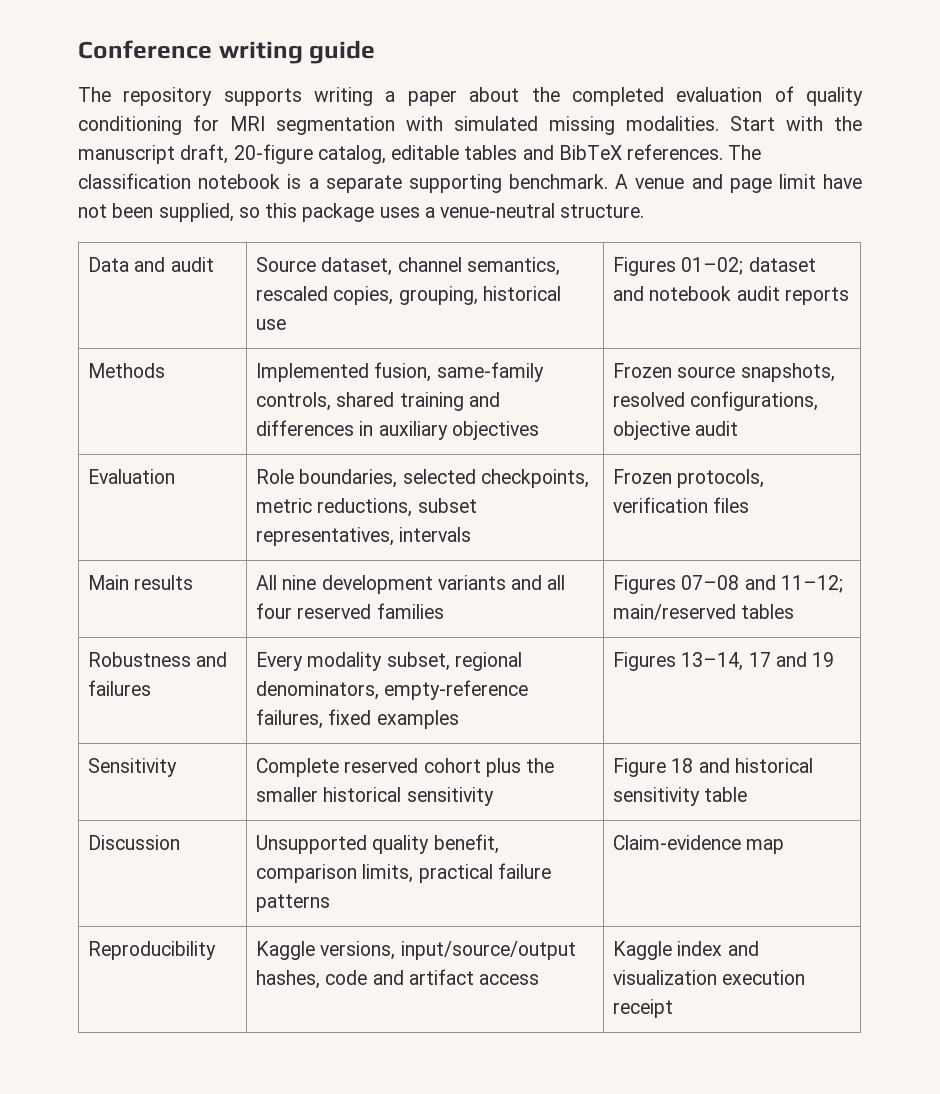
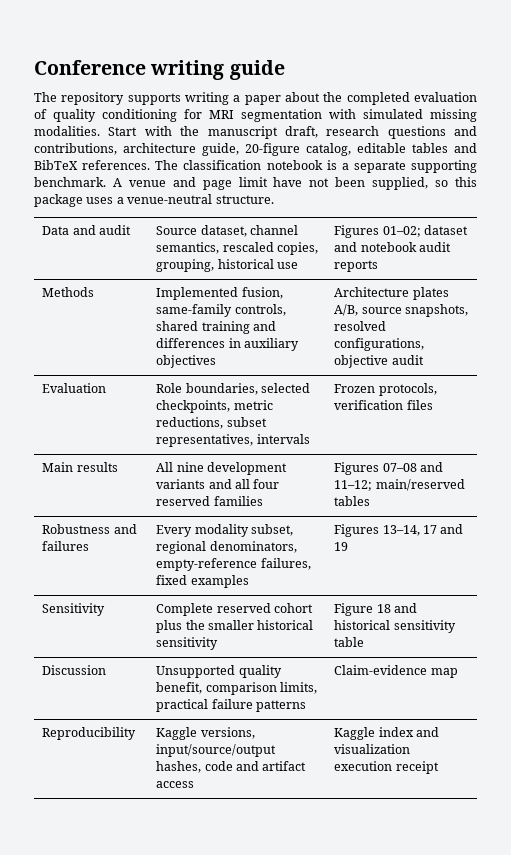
- Start with the manuscript draft, 20-figure catalog, editable tables and BibTeX references.
+ Start with the manuscript draft, research questions and contributions, architecture guide, 20-figure catalog, editable tables and BibTeX references.
- Methods | Implemented fusion, same-family controls, shared training and differences in auxiliary objectives | Frozen source snapshots, resolved configurations, objective audit
+ Methods | Implemented fusion, same-family controls, shared training and differences in auxiliary objectives | Architecture plates A/B, source snapshots, resolved configurations, objective audit

